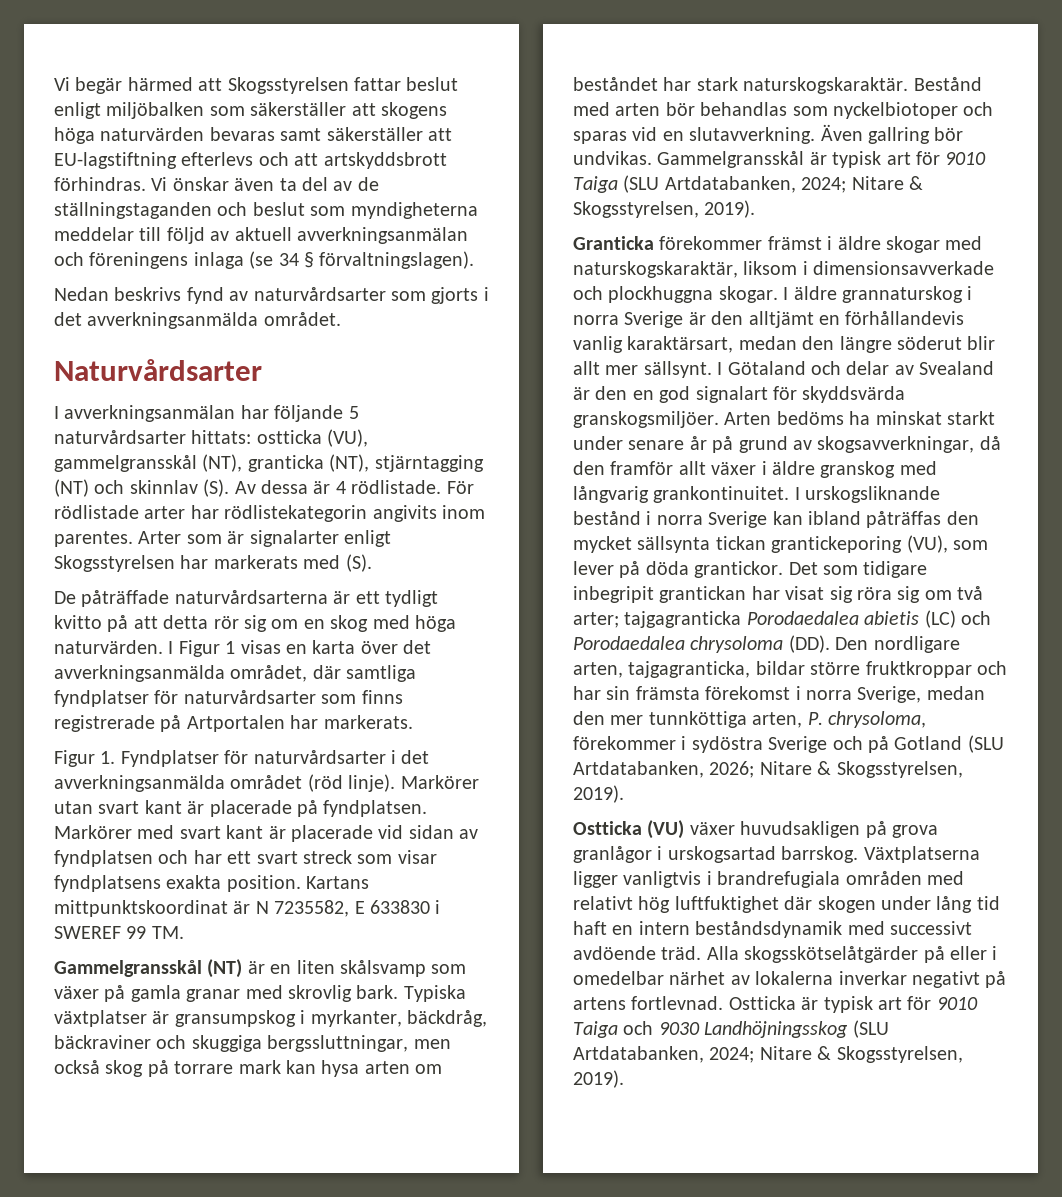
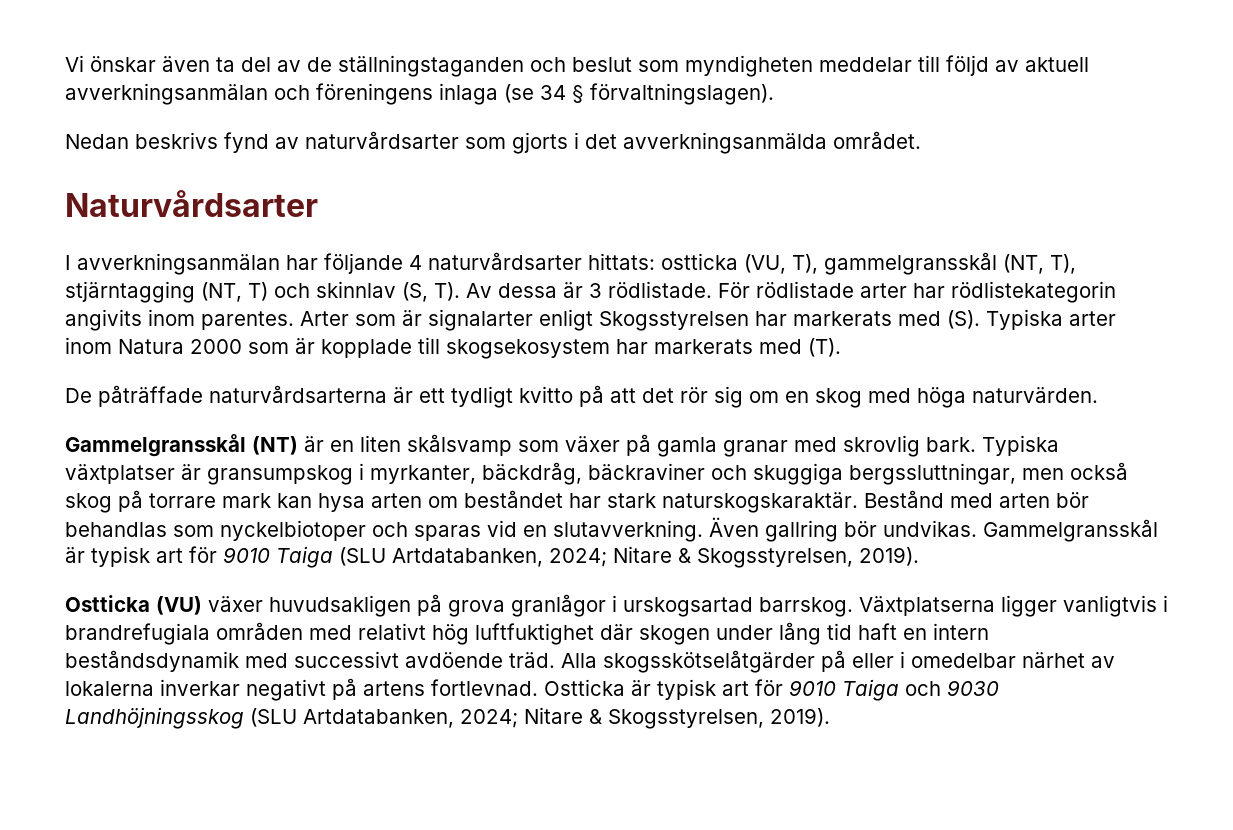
- Vi begär härmed att Skogsstyrelsen fattar beslut enligt miljöbalken som säkerställer att skogens höga naturvärden bevaras samt säkerställer att EU-lagstiftning efterlevs och att artskyddsbrott förhindras. Vi önskar även ta del av de ställningstaganden och beslut som myndigheterna meddelar till följd av aktuell avverkningsanmälan och föreningens inlaga (se 34 § förvaltningslagen).
+ Vi önskar även ta del av de ställningstaganden och beslut som myndigheten meddelar till följd av aktuell avverkningsanmälan och föreningens inlaga (se 34 § förvaltningslagen).
- I avverkningsanmälan har följande 5 naturvårdsarter hittats: ostticka (VU), gammelgransskål (NT), granticka (NT), stjärntagging (NT) och skinnlav (S). Av dessa är 4 rödlistade.
+ I avverkningsanmälan har följande 4 naturvårdsarter hittats: ostticka (VU, T), gammelgransskål (NT, T), stjärntagging (NT, T) och skinnlav (S, T). Av dessa är 3 rödlistade.
- Arter som är signalarter enligt Skogsstyrelsen har markerats med (S).
+ Arter som är signalarter enligt Skogsstyrelsen har markerats med (S). Typiska arter inom Natura 2000 som är kopplade till skogsekosystem har markerats med (T).
- De påträffade naturvårdsarterna är ett tydligt kvitto på att detta rör sig om en skog med höga naturvärden. I Figur 1 visas en karta över det avverkningsanmälda området, där samtliga fyndplatser för naturvårdsarter som finns registrerade på Artportalen har markerats.
- Figur 1. Fyndplatser för naturvårdsarter i det avverkningsanmälda området (röd linje). Markörer utan svart kant är placerade på fyndplatsen. Markörer med svart kant är placerade vid sidan av fyndplatsen och har ett svart streck som visar fyndplatsens exakta position. Kartans mittpunktskoordinat är N 7235582, E 633830 i SWEREF 99 TM.
+ De påträffade naturvårdsarterna är ett tydligt kvitto på att det rör sig om en skog med höga naturvärden.
- Granticka förekommer främst i äldre skogar med naturskogskaraktär, liksom i dimensionsavverkade och plockhuggna skogar. I äldre grannaturskog i norra Sverige är den alltjämt en förhållandevis vanlig karaktärsart, medan den längre söderut blir allt mer sällsynt. I Götaland och delar av Svealand är den en god signalart för skyddsvärda granskogsmiljöer. Arten bedöms ha minskat starkt under senare år på grund av skogsavverkningar, då den framför allt växer i äldre granskog med långvarig grankontinuitet. I urskogsliknande bestånd i norra Sverige kan ibland påträffas den mycket sällsynta tickan grantickeporing (VU), som lever på döda grantickor. Det som tidigare inbegripit grantickan har visat sig röra sig om två arter; tajgagranticka Porodaedalea abietis (LC) och Porodaedalea chrysoloma (DD). Den nordligare arten, tajgagranticka, bildar större fruktkroppar och har sin främsta förekomst i norra Sverige, medan den mer tunnköttiga arten, P. chrysoloma, förekommer i sydöstra Sverige och på Gotland (SLU Artdatabanken, 2026; Nitare & Skogsstyrelsen, 2019).

